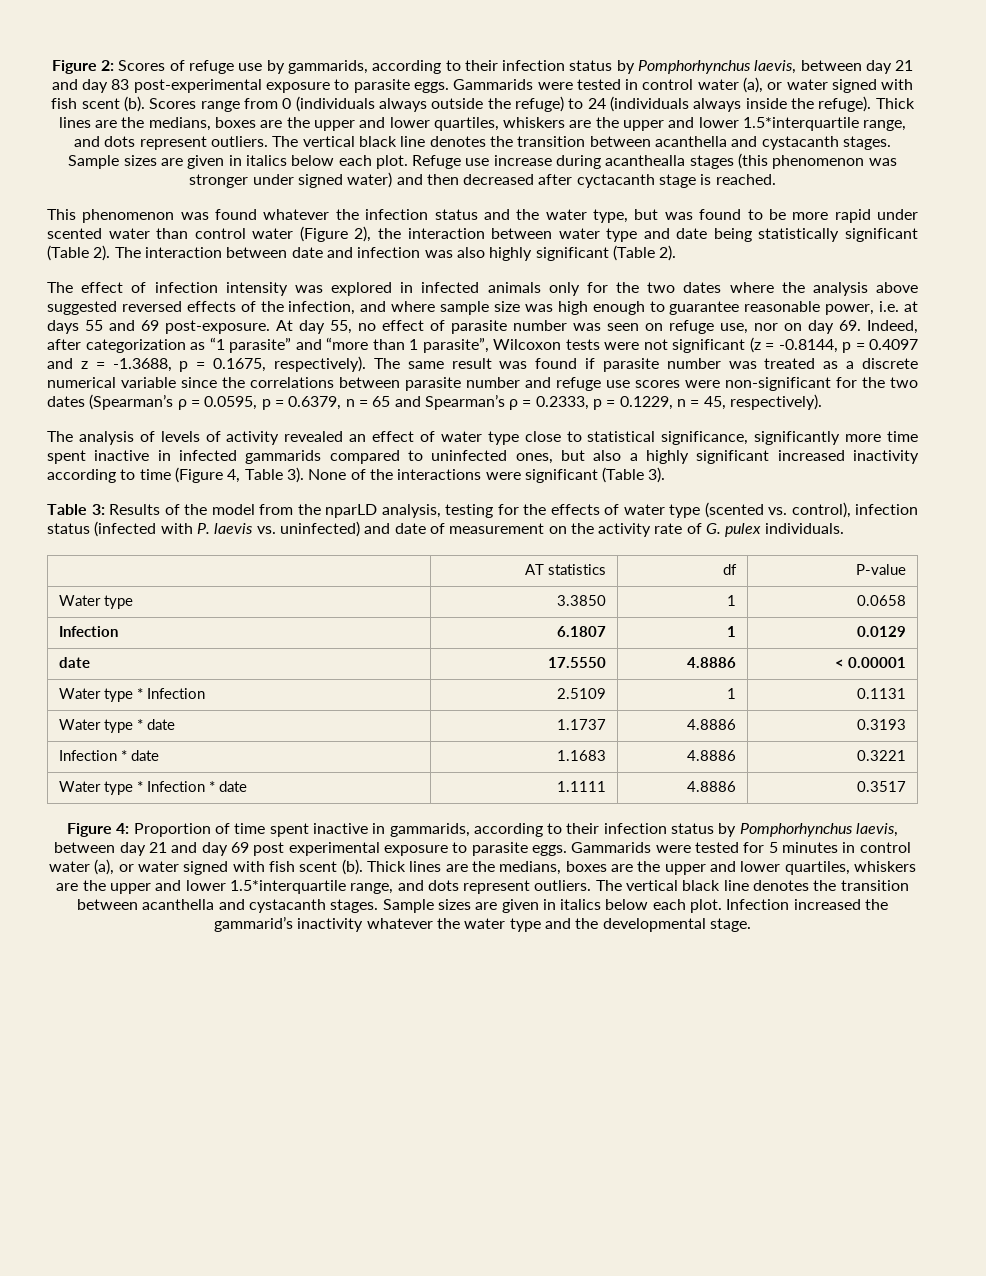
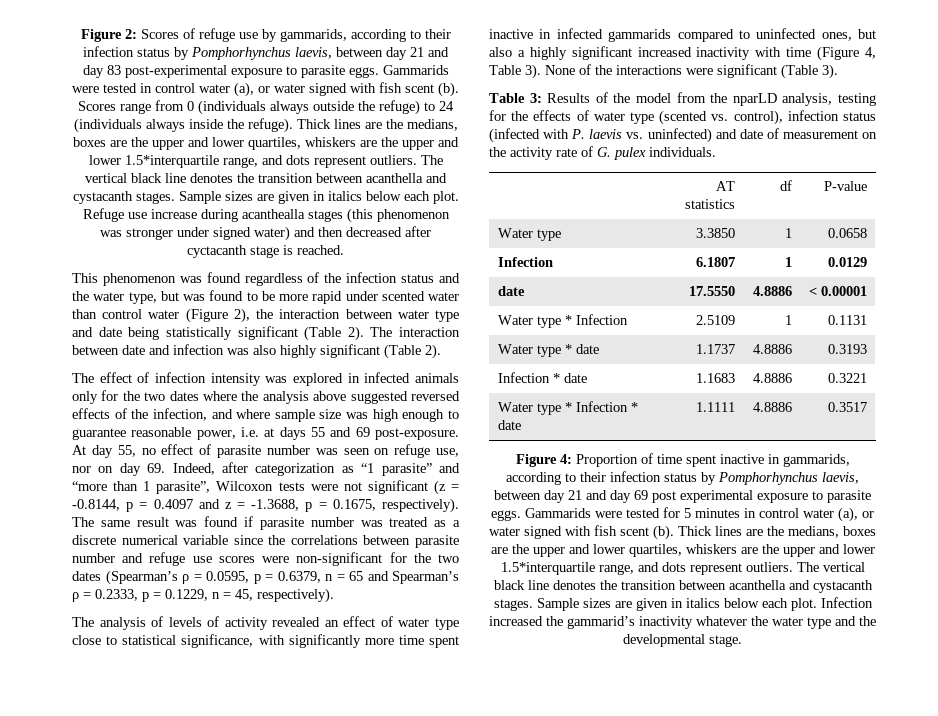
- This phenomenon was found whatever the infection status and the water type, but was found to be more rapid under scented water than control water (Figure 2), the interaction between water type and date being statistically significant (Table 2).
+ This phenomenon was found regardless of the infection status and the water type, but was found to be more rapid under scented water than control water (Figure 2), the interaction between water type and date being statistically significant (Table 2).
- The analysis of levels of activity revealed an effect of water type close to statistical significance, significantly more time spent inactive in infected gammarids compared to uninfected ones, but also a highly significant increased inactivity according to time (Figure 4, Table 3).
+ The analysis of levels of activity revealed an effect of water type close to statistical significance, with significantly more time spent inactive in infected gammarids compared to uninfected ones, but also a highly significant increased inactivity with time (Figure 4, Table 3).

